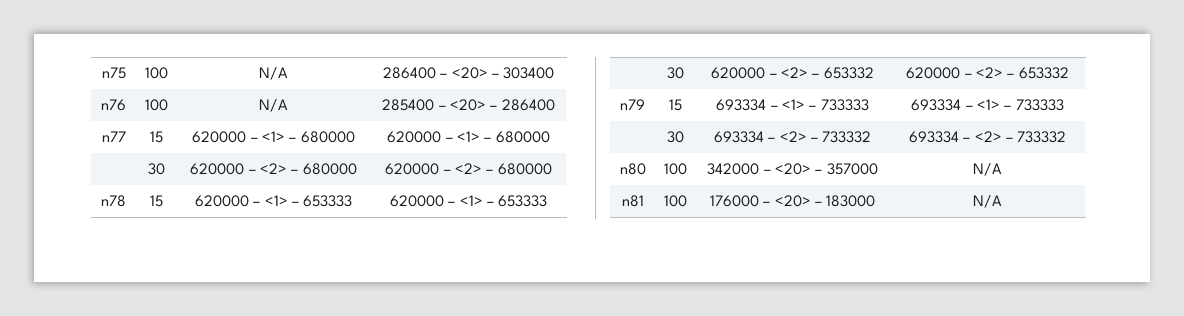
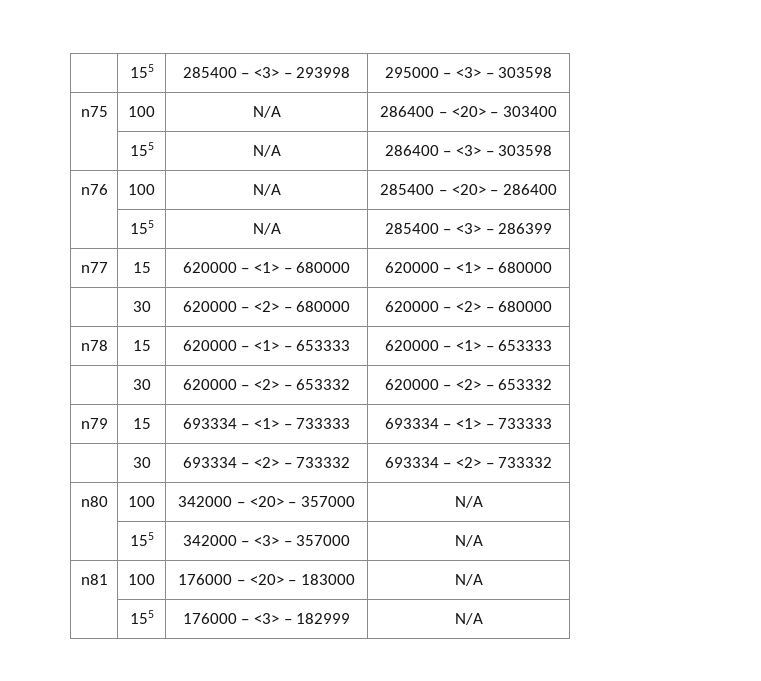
+ | 155 | 285400 – <3> – 293998 | 295000 – <3> – 303598
+ | 155 | N/A | 286400 – <3> – 303598
+ | 155 | N/A | 285400 – <3> – 286399
+ | 155 | 342000 – <3> – 357000 | N/A
+ | 155 | 176000 – <3> – 182999 | N/A

